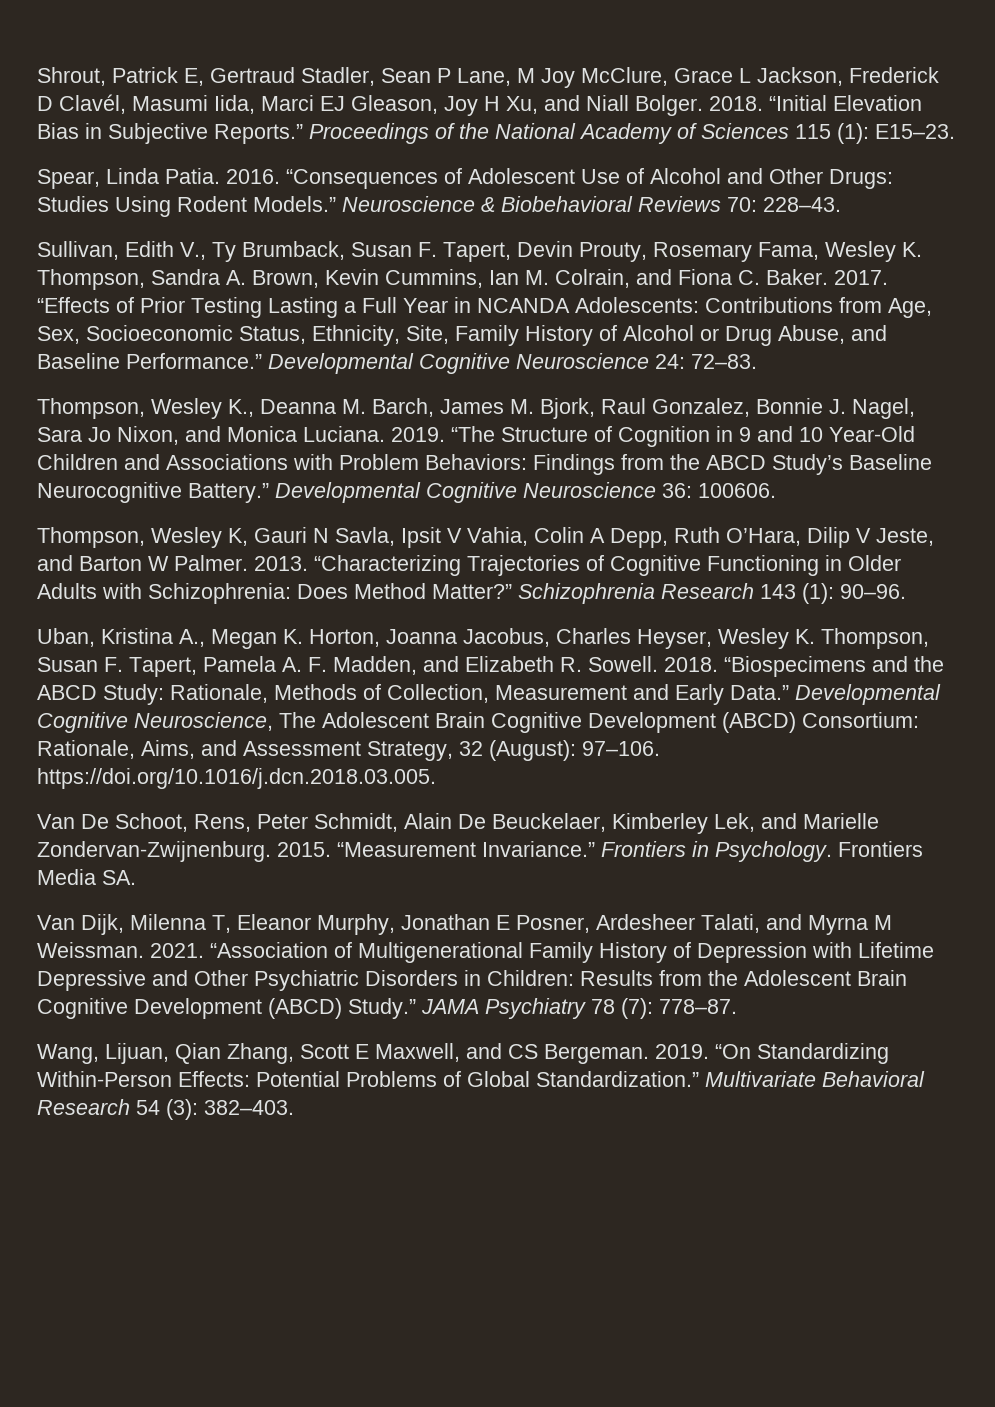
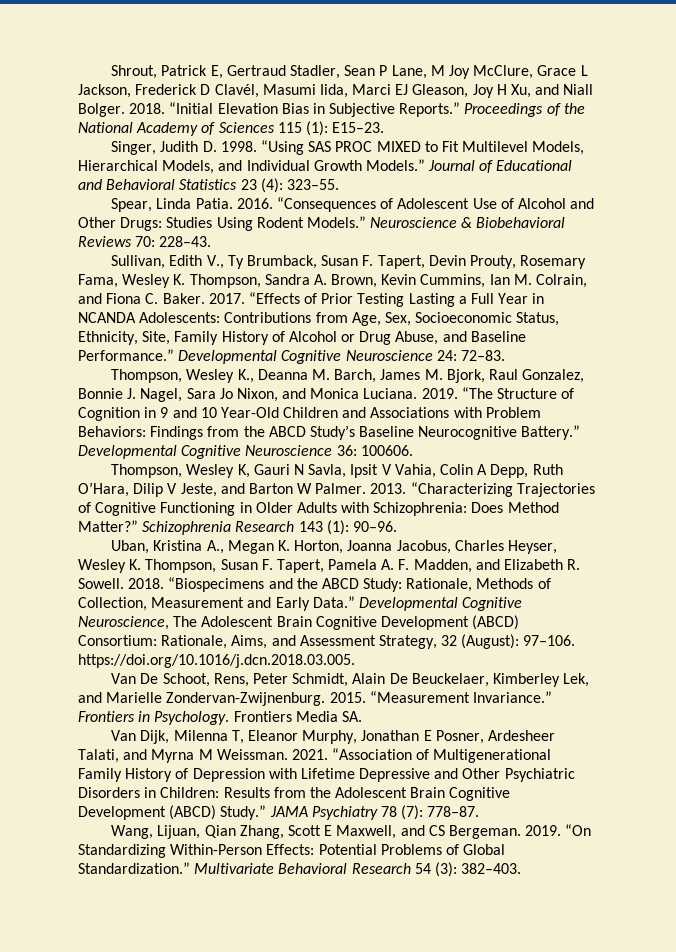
+ Singer, Judith D. 1998. “Using SAS PROC MIXED to Fit Multilevel Models, Hierarchical Models, and Individual Growth Models.” Journal of Educational and Behavioral Statistics 23 (4): 323–55.

